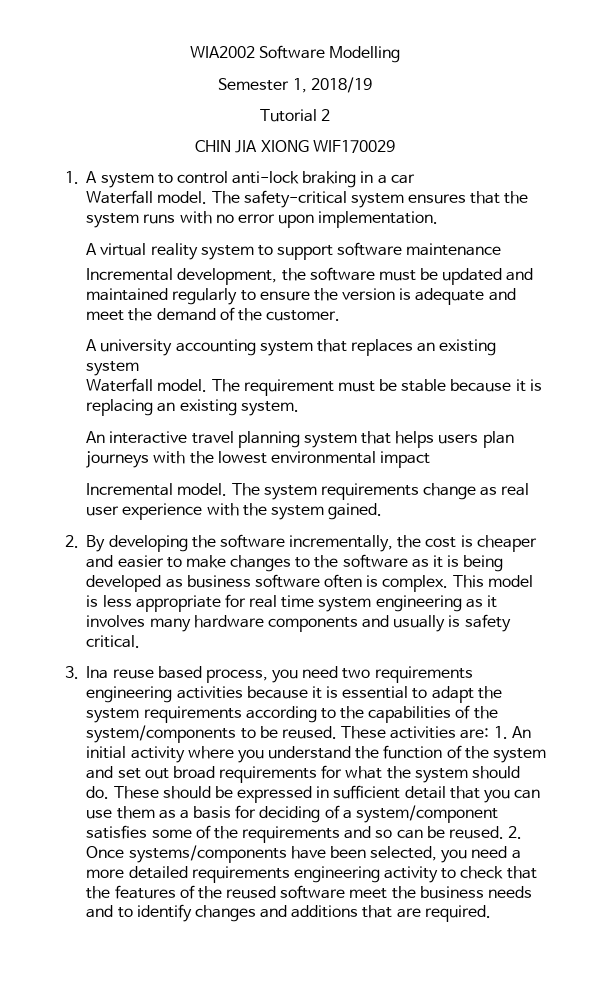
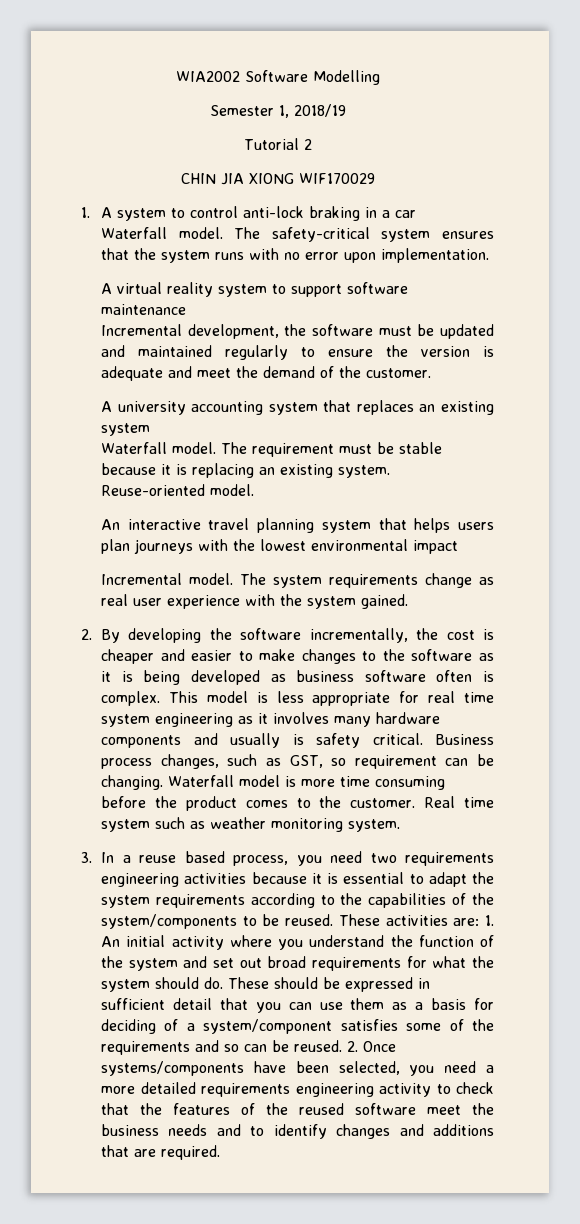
+ Reuse-oriented model.
+ Business process changes, such as GST, so requirement can be changing. Waterfall model is more time consuming before the product comes to the customer. Real time system such as weather monitoring system.
- 3. Ina reuse based process, you need two requirements engineering activities because it is essential to adapt the system requirements according to the capabilities of the system/components to be reused.
+ 3. In a reuse based process, you need two requirements engineering activities because it is essential to adapt the system requirements according to the capabilities of the system/components to be reused.

